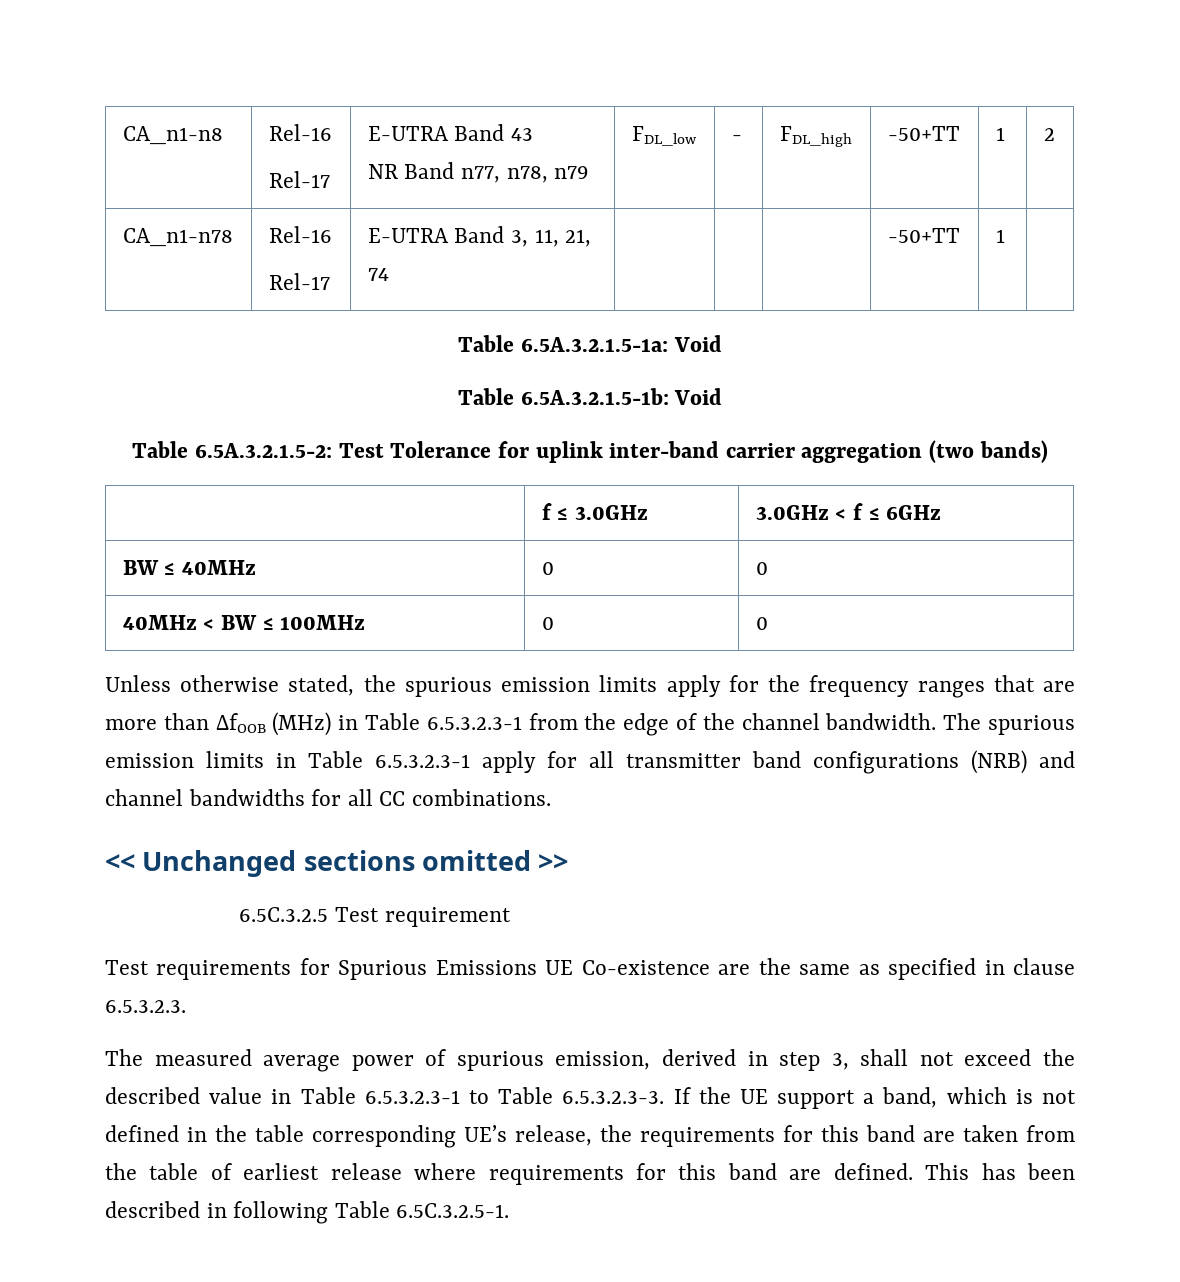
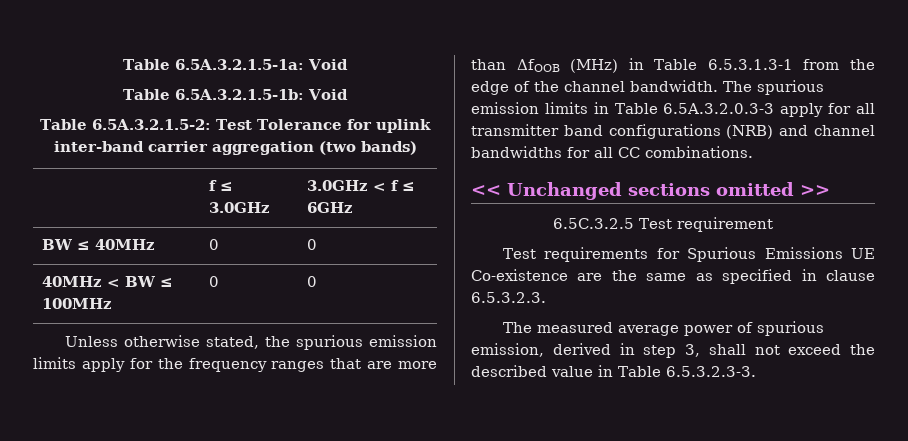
- CA_n1-n8 | Rel-16
- Rel-17 | E-UTRA Band 43
- NR Band n77, n78, n79 | FDL_low | - | FDL_high | -50+TT | 1 | 2
- CA_n1-n78 | Rel-16
- Rel-17 | E-UTRA Band 3, 11, 21, 74 | | | | -50+TT | 1 |
- Unless otherwise stated, the spurious emission limits apply for the frequency ranges that are more than ΔfOOB (MHz) in Table 6.5.3.2.3-1 from the edge of the channel bandwidth.
+ Unless otherwise stated, the spurious emission limits apply for the frequency ranges that are more than ΔfOOB (MHz) in Table 6.5.3.1.3-1 from the edge of the channel bandwidth.
- The spurious emission limits in Table 6.5.3.2.3-1 apply for all transmitter band configurations (NRB) and channel bandwidths for all CC combinations.
+ The spurious emission limits in Table 6.5A.3.2.0.3-3 apply for all transmitter band configurations (NRB) and channel bandwidths for all CC combinations.
- The measured average power of spurious emission, derived in step 3, shall not exceed the described value in Table 6.5.3.2.3-1 to Table 6.5.3.2.3-3. If the UE support a band, which is not defined in the table corresponding UE’s release, the requirements for this band are taken from the table of earliest release where requirements for this band are defined. This has been described in following Table 6.5C.3.2.5-1.
+ The measured average power of spurious emission, derived in step 3, shall not exceed the described value in Table 6.5.3.2.3-3.

